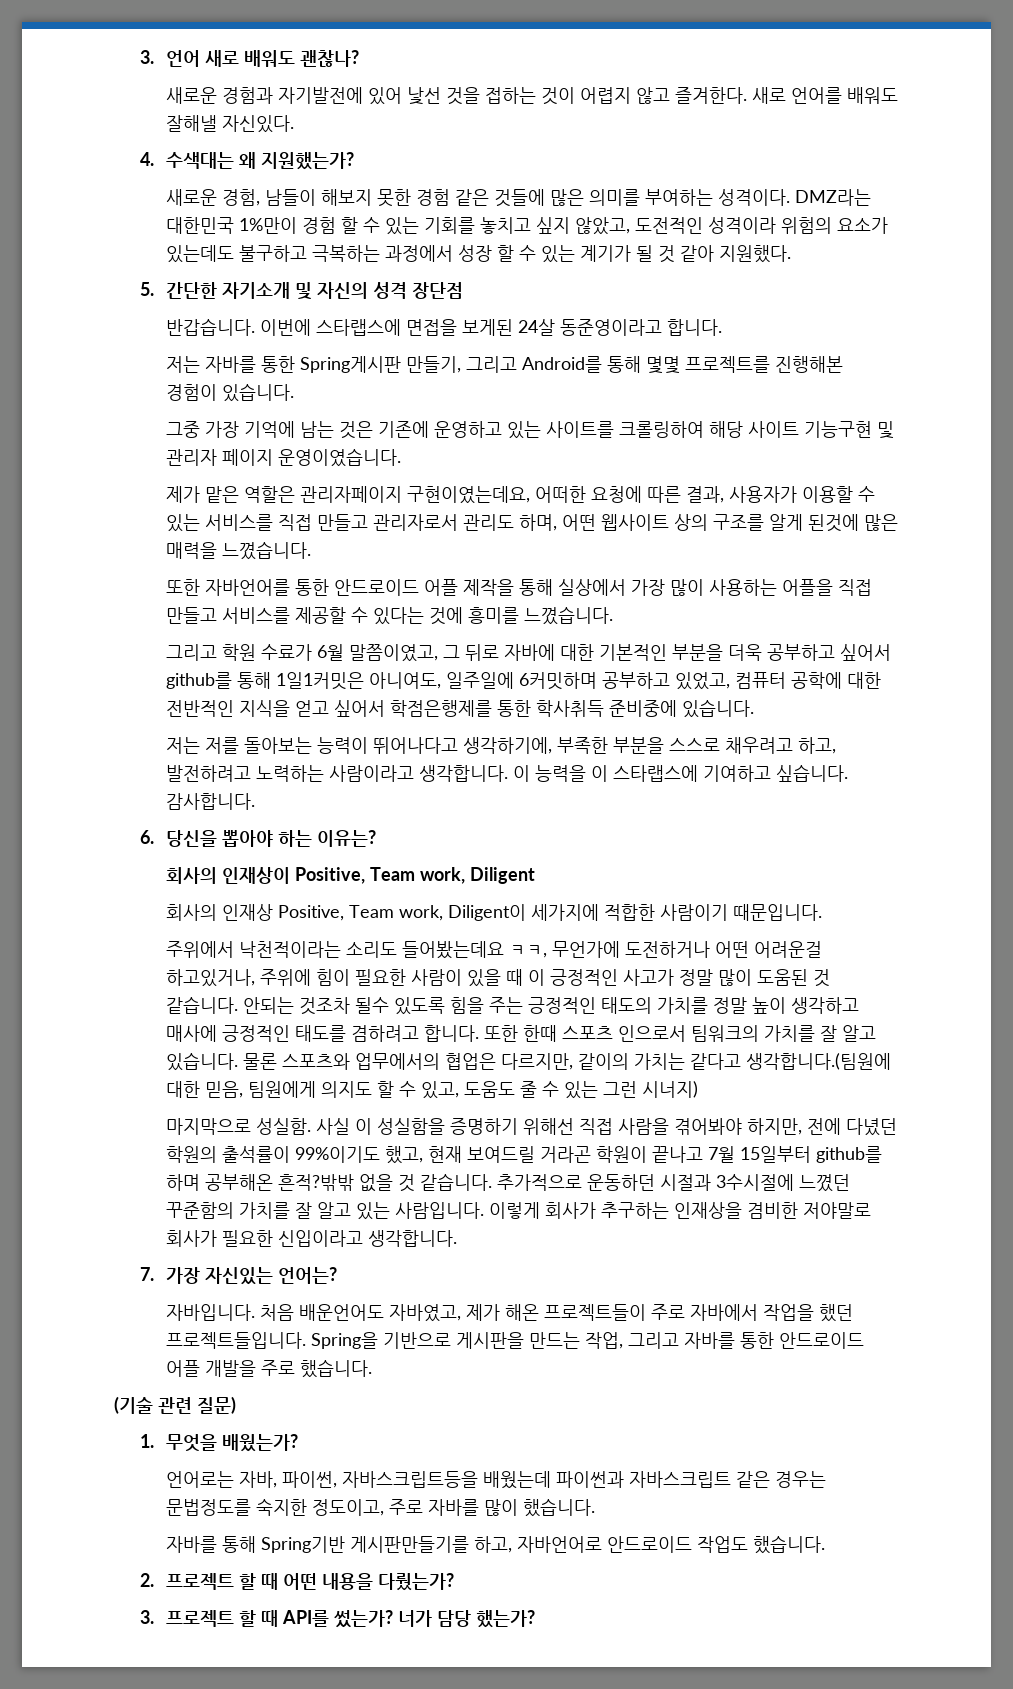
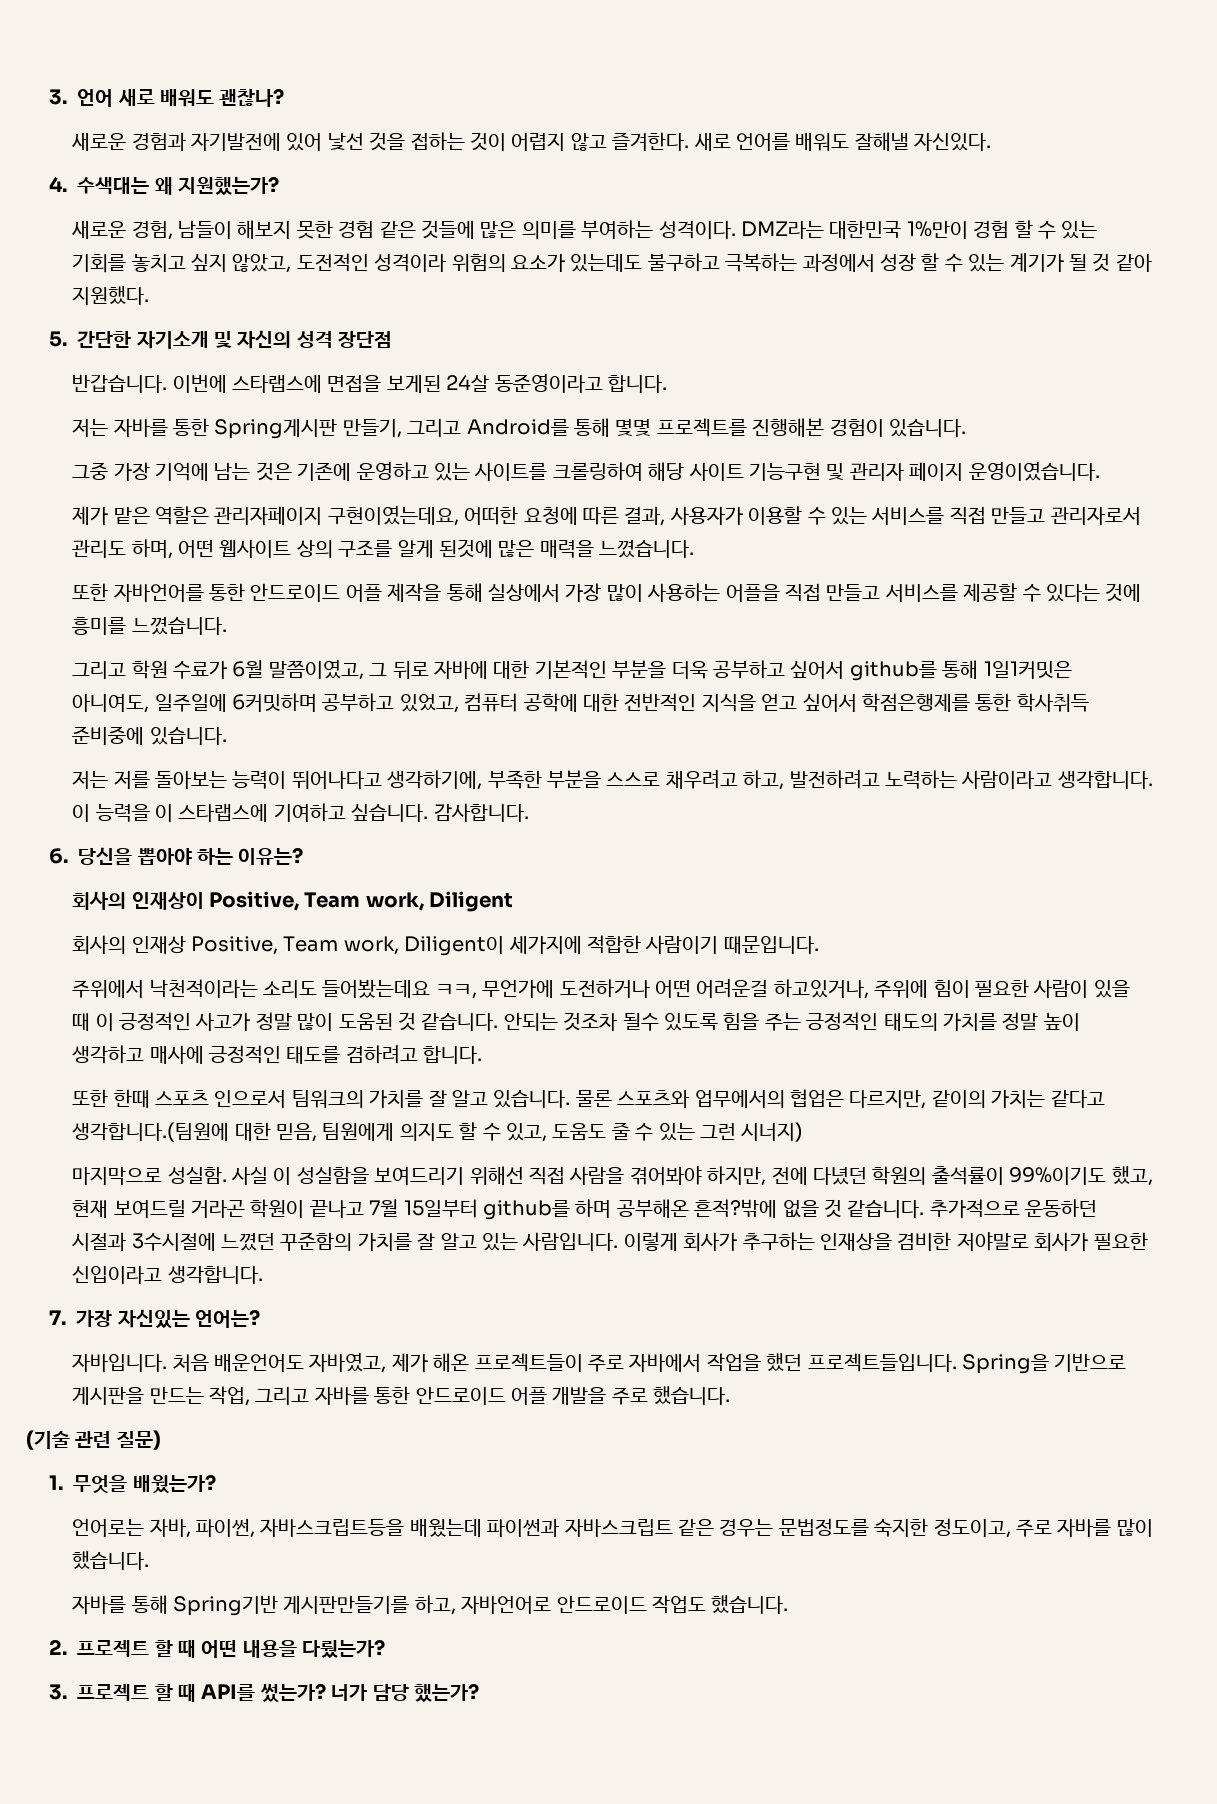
- 안되는 것조차 될수 있도록 힘을 주는 긍정적인 태도의 가치를 정말 높이 생각하고 매사에 긍정적인 태도를 겸하려고 합니다. 또한 한때 스포츠 인으로서 팀워크의 가치를 잘 알고 있습니다.
+ 안되는 것조차 될수 있도록 힘을 주는 긍정적인 태도의 가치를 정말 높이 생각하고 매사에 긍정적인 태도를 겸하려고 합니다.
+ 또한 한때 스포츠 인으로서 팀워크의 가치를 잘 알고 있습니다.
- 사실 이 성실함을 증명하기 위해선 직접 사람을 겪어봐야 하지만, 전에 다녔던 학원의 출석률이 99%이기도 했고, 현재 보여드릴 거라곤 학원이 끝나고 7월 15일부터 github를 하며 공부해온 흔적?밖밖 없을 것 같습니다.
+ 사실 이 성실함을 보여드리기 위해선 직접 사람을 겪어봐야 하지만, 전에 다녔던 학원의 출석률이 99%이기도 했고, 현재 보여드릴 거라곤 학원이 끝나고 7월 15일부터 github를 하며 공부해온 흔적?밖에 없을 것 같습니다.

